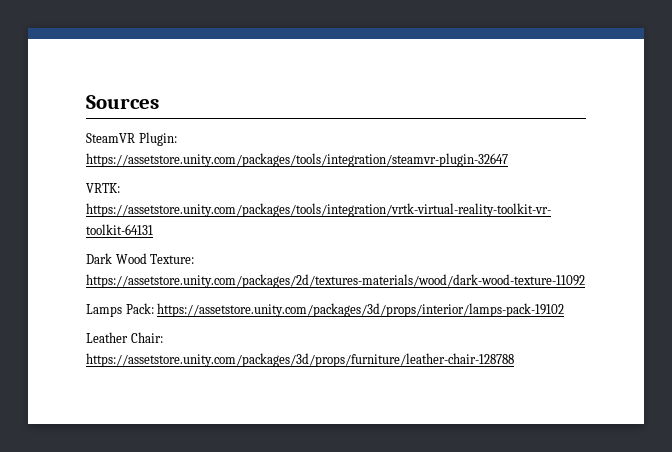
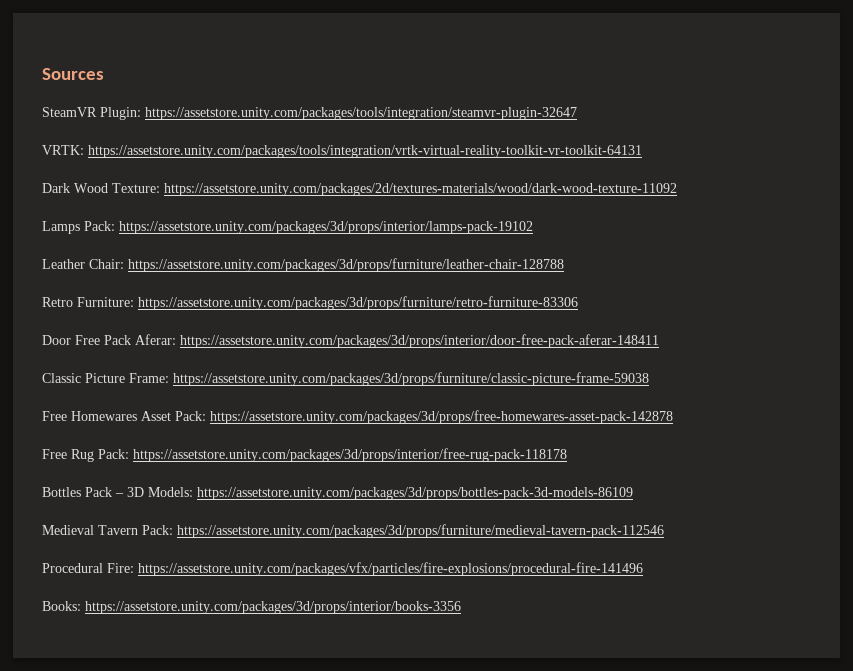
+ Retro Furniture: https://assetstore.unity.com/packages/3d/props/furniture/retro-furniture-83306
+ Door Free Pack Aferar: https://assetstore.unity.com/packages/3d/props/interior/door-free-pack-aferar-148411
+ Classic Picture Frame: https://assetstore.unity.com/packages/3d/props/furniture/classic-picture-frame-59038
+ Free Homewares Asset Pack: https://assetstore.unity.com/packages/3d/props/free-homewares-asset-pack-142878
+ Free Rug Pack: https://assetstore.unity.com/packages/3d/props/interior/free-rug-pack-118178
+ Bottles Pack – 3D Models: https://assetstore.unity.com/packages/3d/props/bottles-pack-3d-models-86109
+ Medieval Tavern Pack: https://assetstore.unity.com/packages/3d/props/furniture/medieval-tavern-pack-112546
+ Procedural Fire: https://assetstore.unity.com/packages/vfx/particles/fire-explosions/procedural-fire-141496
+ Books: https://assetstore.unity.com/packages/3d/props/interior/books-3356

